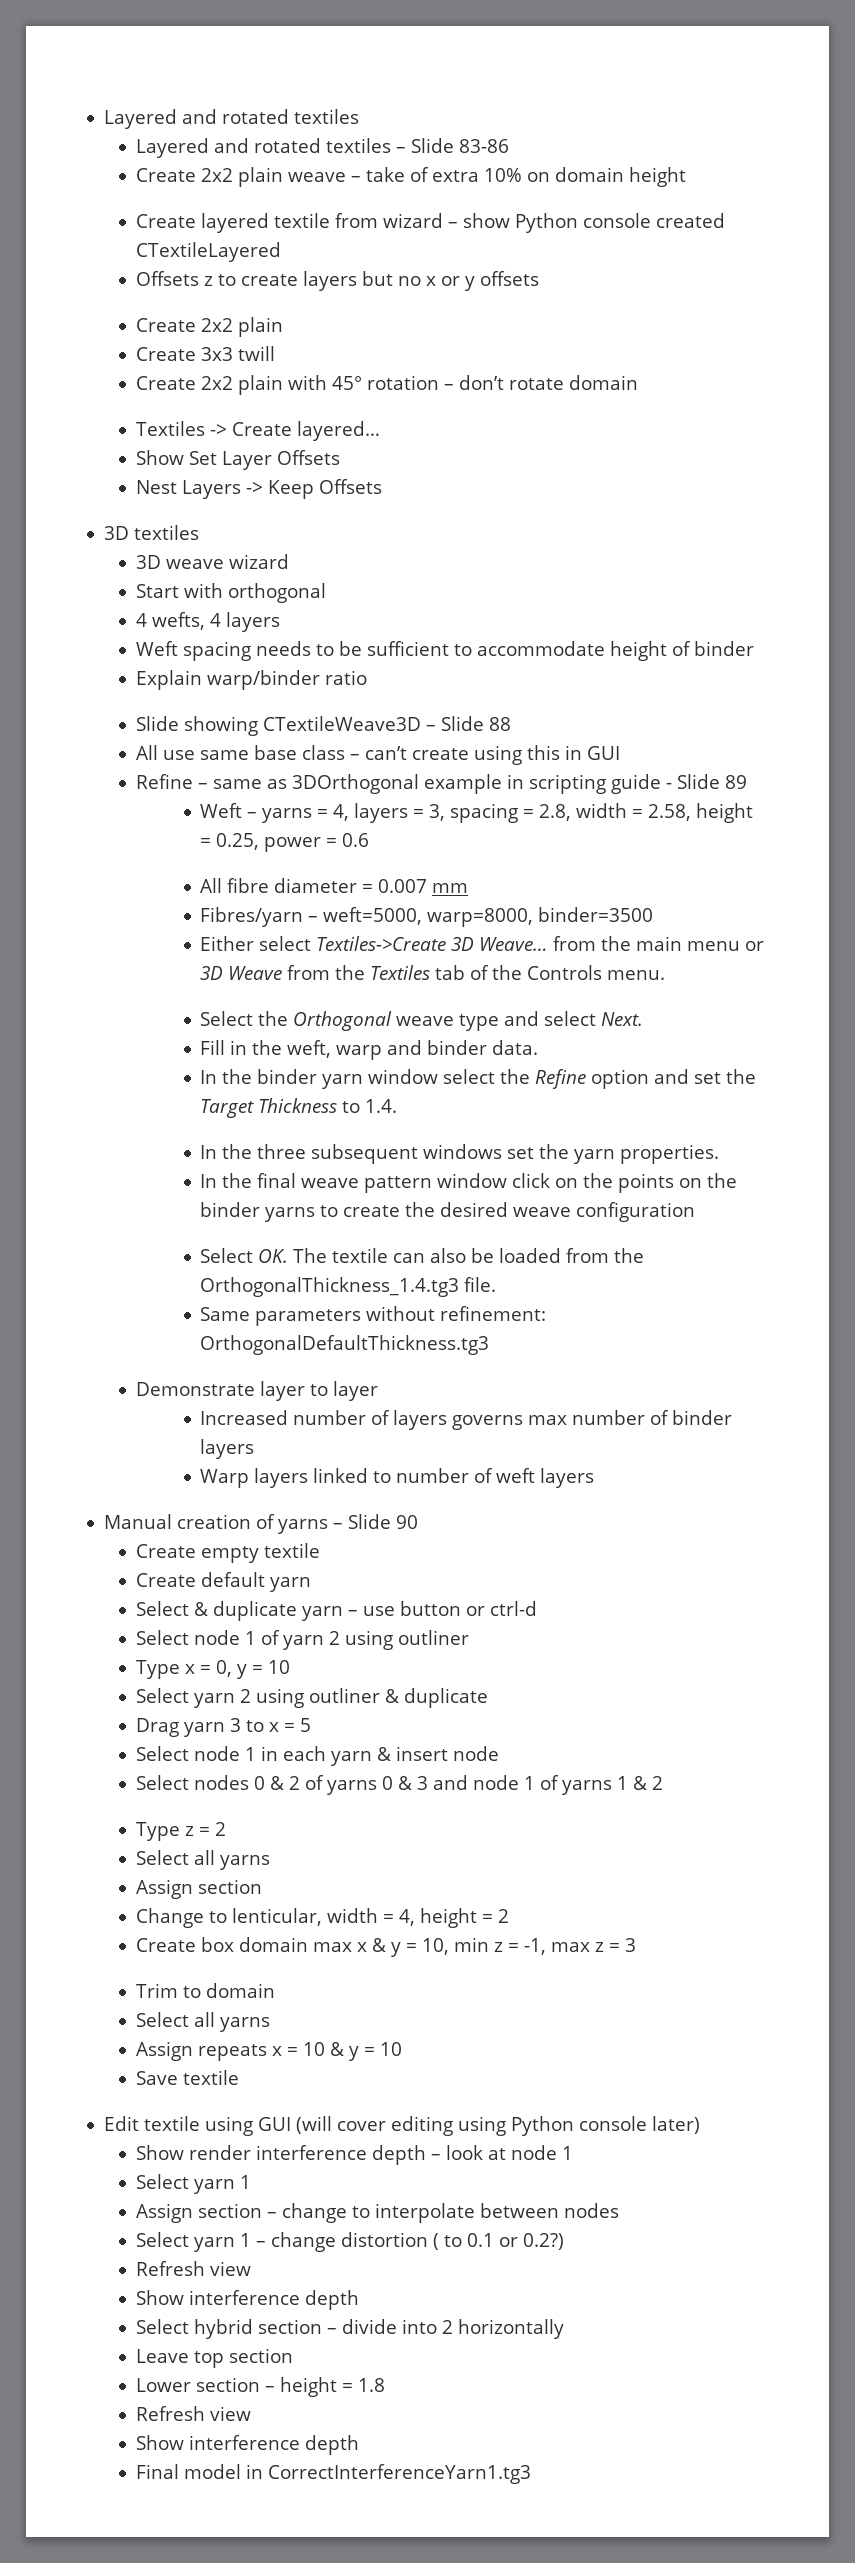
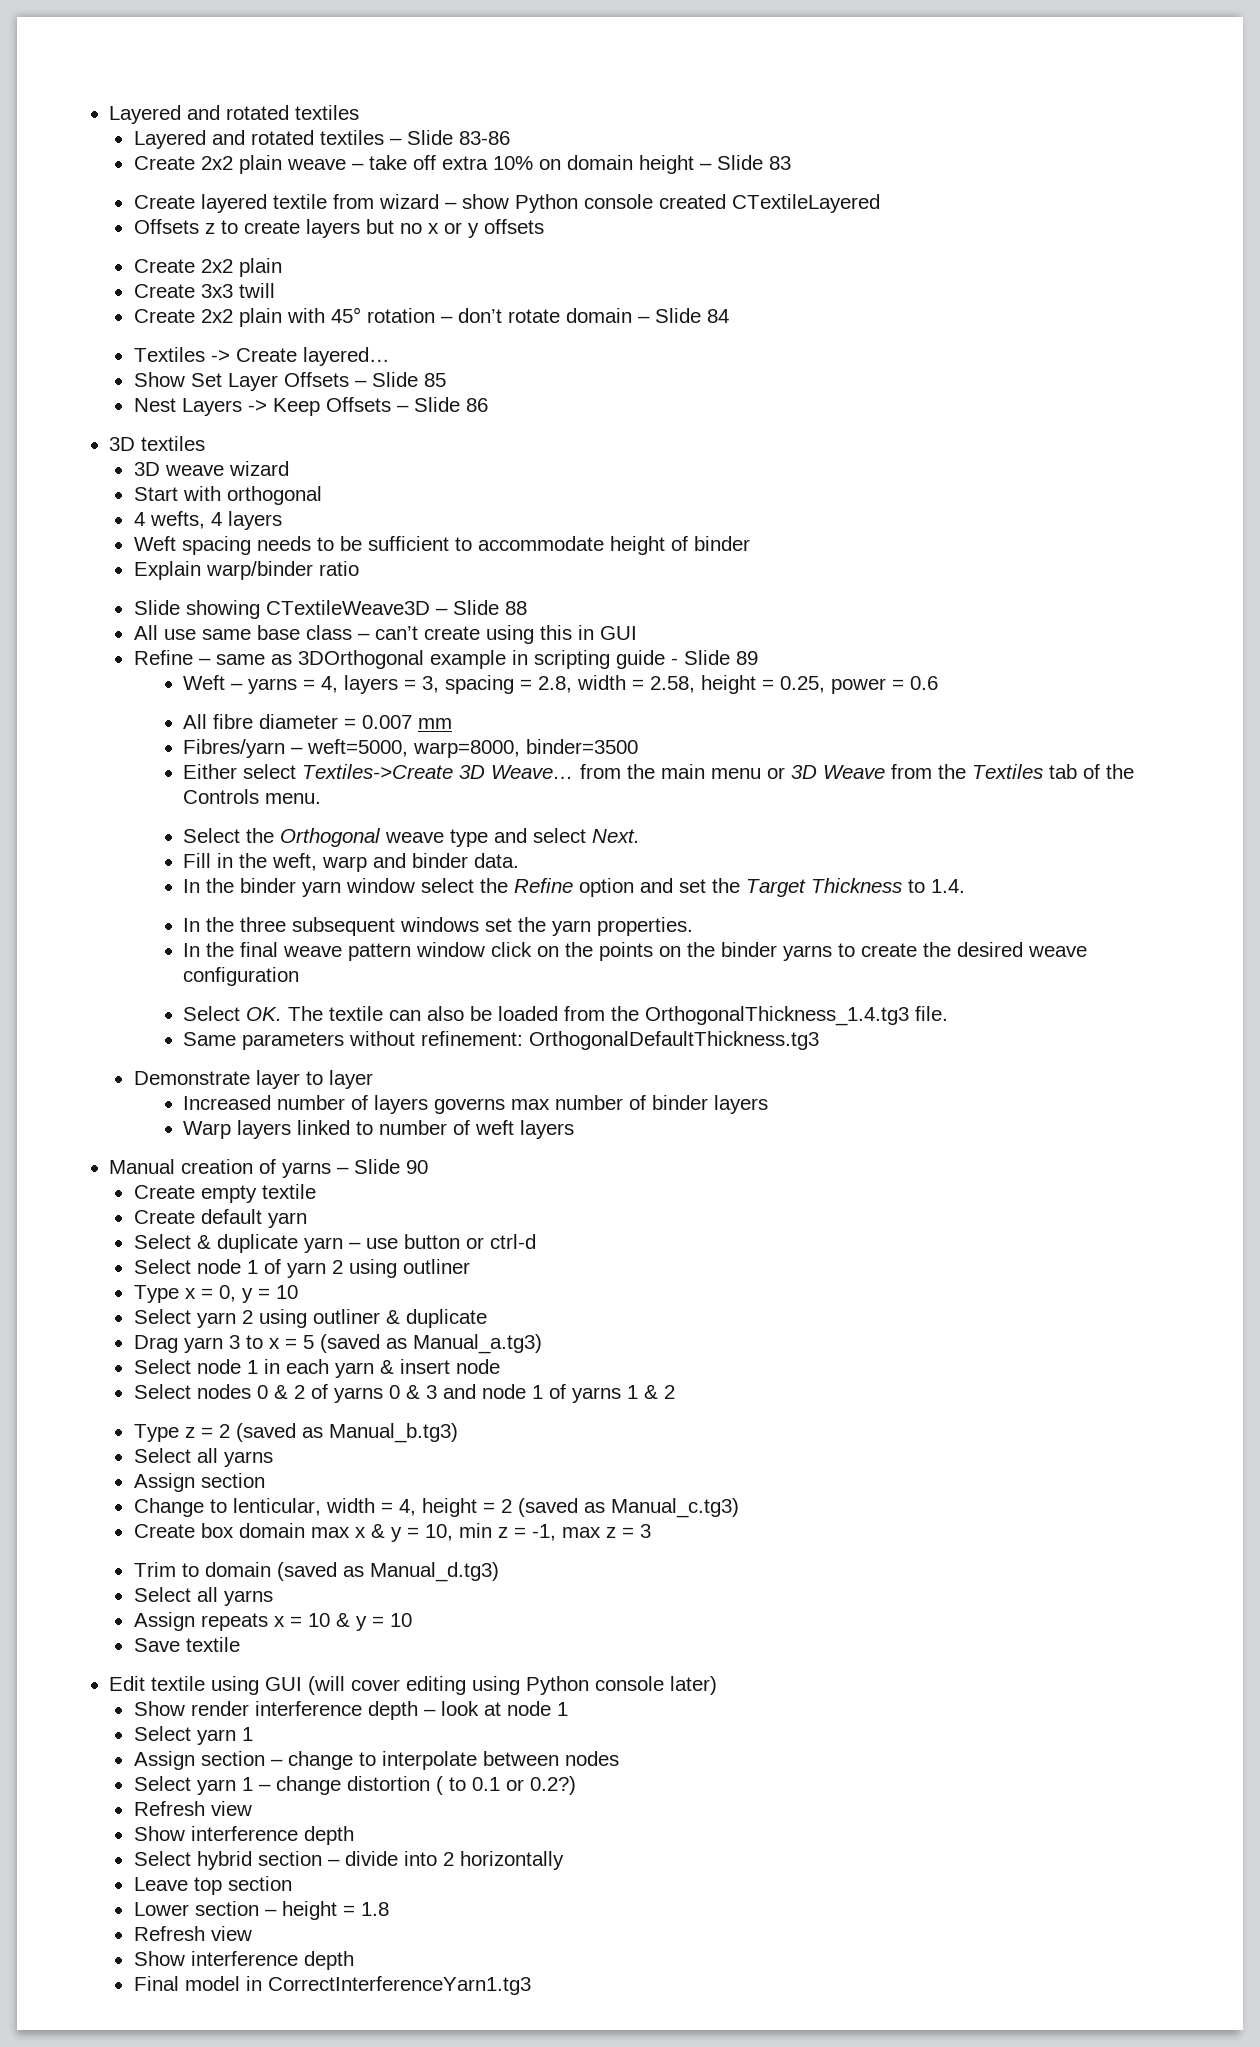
- Create 2x2 plain weave – take of extra 10% on domain height
+ Create 2x2 plain weave – take off extra 10% on domain height – Slide 83
- Create 2x2 plain with 45° rotation – don’t rotate domain
+ Create 2x2 plain with 45° rotation – don’t rotate domain – Slide 84
- Show Set Layer Offsets
+ Show Set Layer Offsets – Slide 85
- Nest Layers -> Keep Offsets
+ Nest Layers -> Keep Offsets – Slide 86
- Drag yarn 3 to x = 5
+ Drag yarn 3 to x = 5 (saved as Manual_a.tg3)
- Type z = 2
+ Type z = 2 (saved as Manual_b.tg3)
- Change to lenticular, width = 4, height = 2
+ Change to lenticular, width = 4, height = 2 (saved as Manual_c.tg3)
- Trim to domain
+ Trim to domain (saved as Manual_d.tg3)

